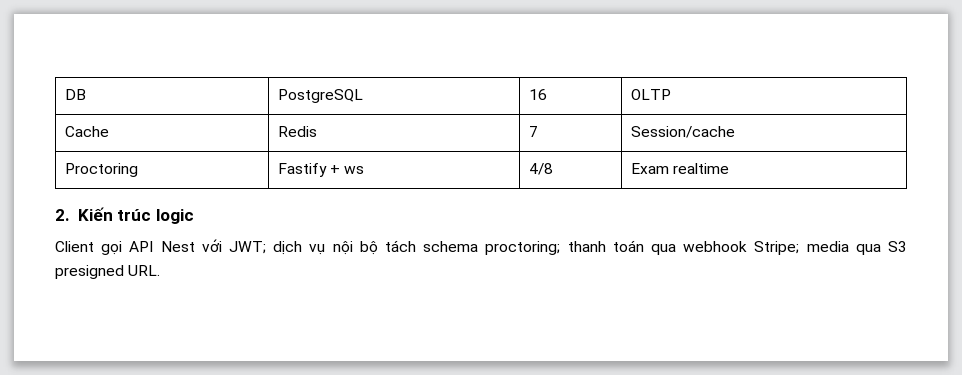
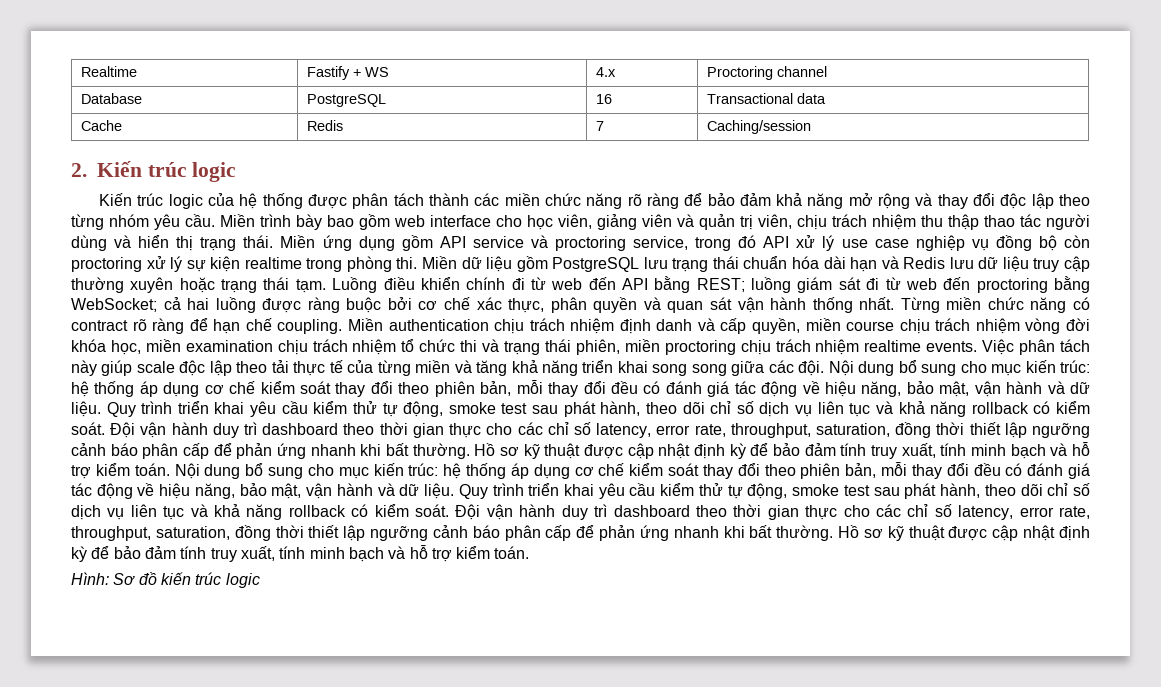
- DB | PostgreSQL | 16 | OLTP
+ Realtime | Fastify + WS | 4.x | Proctoring channel
+ Database | PostgreSQL | 16 | Transactional data
- Cache | Redis | 7 | Session/cache
- Proctoring | Fastify + ws | 4/8 | Exam realtime
+ Cache | Redis | 7 | Caching/session
  2. Kiến trúc logic
- Client gọi API Nest với JWT; dịch vụ nội bộ tách schema proctoring; thanh toán qua webhook Stripe; media qua S3 presigned URL.
+ Kiến trúc logic của hệ thống được phân tách thành các miền chức năng rõ ràng để bảo đảm khả năng mở rộng và thay đổi độc lập theo từng nhóm yêu cầu. Miền trình bày bao gồm web interface cho học viên, giảng viên và quản trị viên, chịu trách nhiệm thu thập thao tác người dùng và hiển thị trạng thái. Miền ứng dụng gồm API service và proctoring service, trong đó API xử lý use case nghiệp vụ đồng bộ còn proctoring xử lý sự kiện realtime trong phòng thi. Miền dữ liệu gồm PostgreSQL lưu trạng thái chuẩn hóa dài hạn và Redis lưu dữ liệu truy cập thường xuyên hoặc trạng thái tạm. Luồng điều khiển chính đi từ web đến API bằng REST; luồng giám sát đi từ web đến proctoring bằng WebSocket; cả hai luồng được ràng buộc bởi cơ chế xác thực, phân quyền và quan sát vận hành thống nhất. Từng miền chức năng có contract rõ ràng để hạn chế coupling. Miền authentication chịu trách nhiệm định danh và cấp quyền, miền course chịu trách nhiệm vòng đời khóa học, miền examination chịu trách nhiệm tổ chức thi và trạng thái phiên, miền proctoring chịu trách nhiệm realtime events. Việc phân tách này giúp scale độc lập theo tải thực tế của từng miền và tăng khả năng triển khai song song giữa các đội. Nội dung bổ sung cho mục kiến trúc: hệ thống áp dụng cơ chế kiểm soát thay đổi theo phiên bản, mỗi thay đổi đều có đánh giá tác động về hiệu năng, bảo mật, vận hành và dữ liệu. Quy trình triển khai yêu cầu kiểm thử tự động, smoke test sau phát hành, theo dõi chỉ số dịch vụ liên tục và khả năng rollback có kiểm soát. Đội vận hành duy trì dashboard theo thời gian thực cho các chỉ số latency, error rate, throughput, saturation, đồng thời thiết lập ngưỡng cảnh báo phân cấp để phản ứng nhanh khi bất thường. Hồ sơ kỹ thuật được cập nhật định kỳ để bảo đảm tính truy xuất, tính minh bạch và hỗ trợ kiểm toán. Nội dung bổ sung cho mục kiến trúc: hệ thống áp dụng cơ chế kiểm soát thay đổi theo phiên bản, mỗi thay đổi đều có đánh giá tác động về hiệu năng, bảo mật, vận hành và dữ liệu. Quy trình triển khai yêu cầu kiểm thử tự động, smoke test sau phát hành, theo dõi chỉ số dịch vụ liên tục và khả năng rollback có kiểm soát. Đội vận hành duy trì dashboard theo thời gian thực cho các chỉ số latency, error rate, throughput, saturation, đồng thời thiết lập ngưỡng cảnh báo phân cấp để phản ứng nhanh khi bất thường. Hồ sơ kỹ thuật được cập nhật định kỳ để bảo đảm tính truy xuất, tính minh bạch và hỗ trợ kiểm toán.
+ Hình: Sơ đồ kiến trúc logic

